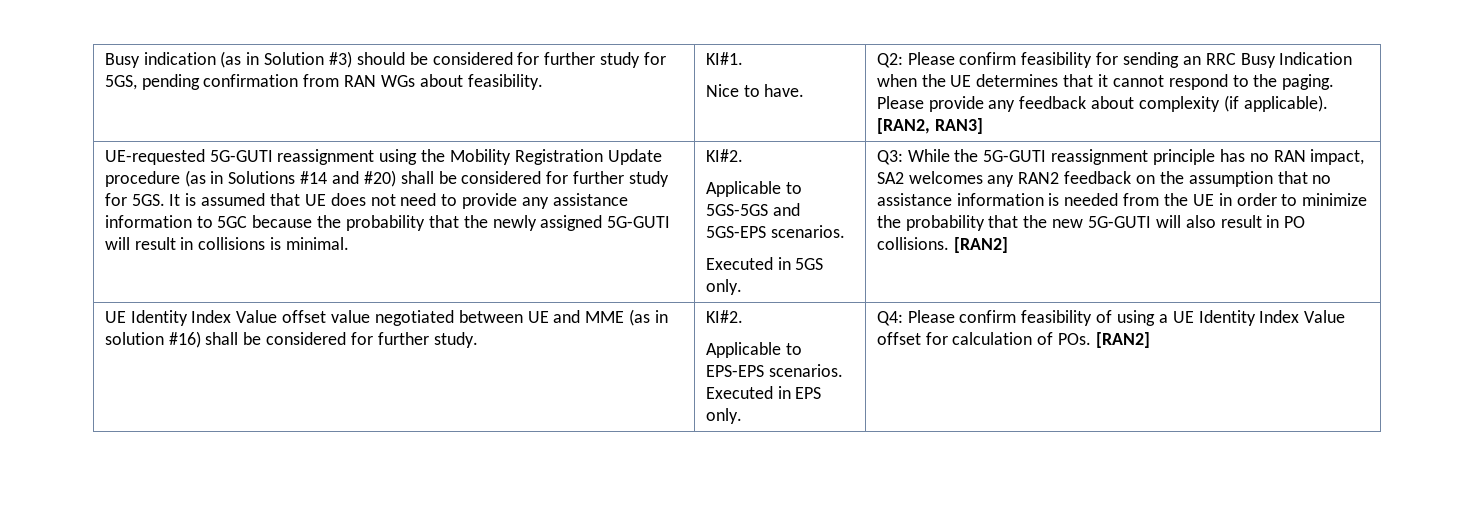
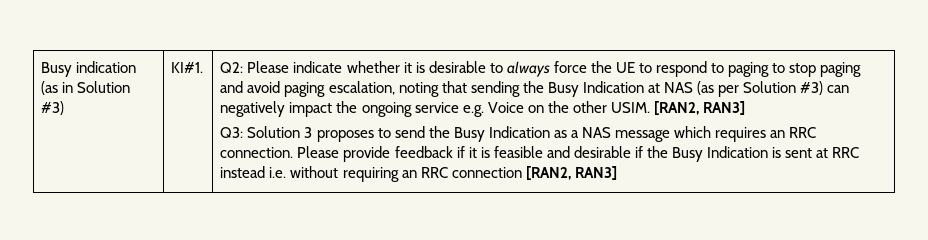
- Busy indication (as in Solution #3) should be considered for further study for 5GS, pending confirmation from RAN WGs about feasibility. | KI#1.
- Nice to have. | Q2: Please confirm feasibility for sending an RRC Busy Indication when the UE determines that it cannot respond to the paging. Please provide any feedback about complexity (if applicable). [RAN2, RAN3]
- UE-requested 5G-GUTI reassignment using the Mobility Registration Update procedure (as in Solutions #14 and #20) shall be considered for further study for 5GS. It is assumed that UE does not need to provide any assistance information to 5GC because the probability that the newly assigned 5G-GUTI will result in collisions is minimal. | KI#2.
- Applicable to 5GS-5GS and 5GS-EPS scenarios.
- Executed in 5GS only. | Q3: While the 5G-GUTI reassignment principle has no RAN impact, SA2 welcomes any RAN2 feedback on the assumption that no assistance information is needed from the UE in order to minimize the probability that the new 5G-GUTI will also result in PO collisions. [RAN2]
- UE Identity Index Value offset value negotiated between UE and MME (as in solution #16) shall be considered for further study. | KI#2.
- Applicable to EPS-EPS scenarios. Executed in EPS only. | Q4: Please confirm feasibility of using a UE Identity Index Value offset for calculation of POs. [RAN2]
+ Busy indication (as in Solution #3) | KI#1. | Q2: Please indicate whether it is desirable to always force the UE to respond to paging to stop paging and avoid paging escalation, noting that sending the Busy Indication at NAS (as per Solution #3) can negatively impact the ongoing service e.g. Voice on the other USIM. [RAN2, RAN3]
+ Q3: Solution 3 proposes to send the Busy Indication as a NAS message which requires an RRC connection. Please provide feedback if it is feasible and desirable if the Busy Indication is sent at RRC instead i.e. without requiring an RRC connection [RAN2, RAN3]

